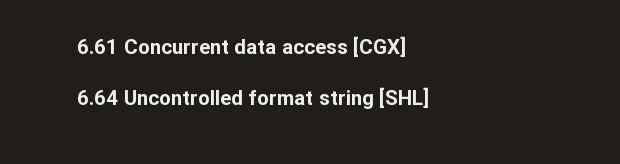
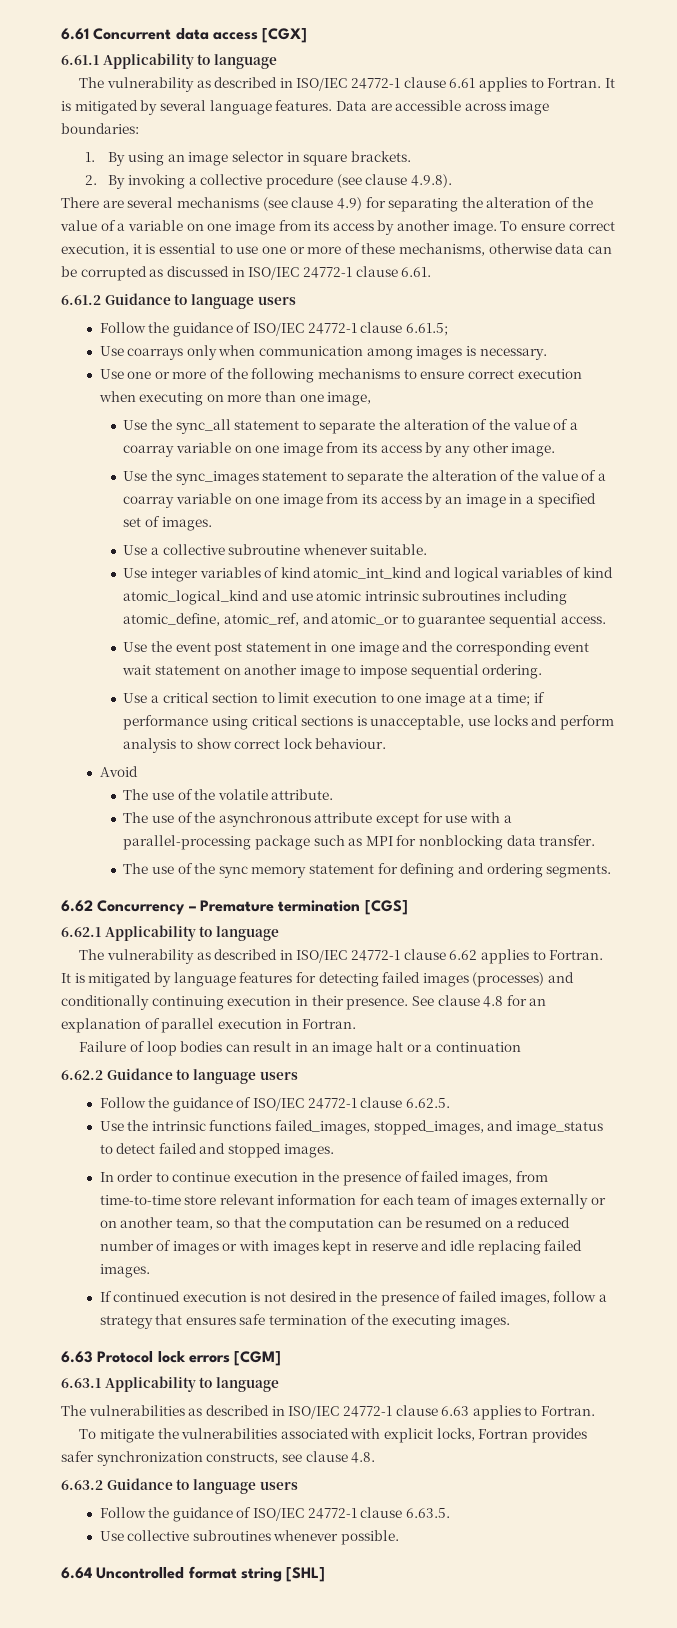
+ 6.61.1 Applicability to language
+ The vulnerability as described in ISO/IEC 24772-1 clause 6.61 applies to Fortran. It is mitigated by several language features. Data are accessible across image boundaries:
+ 1. By using an image selector in square brackets.
+ 2. By invoking a collective procedure (see clause 4.9.8).
+ There are several mechanisms (see clause 4.9) for separating the alteration of the value of a variable on one image from its access by another image. To ensure correct execution, it is essential to use one or more of these mechanisms, otherwise data can be corrupted as discussed in ISO/IEC 24772-1 clause 6.61.
+ 6.61.2 Guidance to language users
+ Follow the guidance of ISO/IEC 24772-1 clause 6.61.5;
+ Use coarrays only when communication among images is necessary.
+ Use one or more of the following mechanisms to ensure correct execution when executing on more than one image,
+ Use the sync_all statement to separate the alteration of the value of a coarray variable on one image from its access by any other image.
+ Use the sync_images statement to separate the alteration of the value of a coarray variable on one image from its access by an image in a specified set of images.
+ Use a collective subroutine whenever suitable.
+ Use integer variables of kind atomic_int_kind and logical variables of kind atomic_logical_kind and use atomic intrinsic subroutines including atomic_define, atomic_ref, and atomic_or to guarantee sequential access.
+ Use the event post statement in one image and the corresponding event wait statement on another image to impose sequential ordering.
+ Use a critical section to limit execution to one image at a time; if performance using critical sections is unacceptable, use locks and perform analysis to show correct lock behaviour.
+ Avoid
+ The use of the volatile attribute.
+ The use of the asynchronous attribute except for use with a parallel-processing package such as MPI for nonblocking data transfer.
+ The use of the sync memory statement for defining and ordering segments.
+ 6.62 Concurrency – Premature termination [CGS]
+ 6.62.1 Applicability to language
+ The vulnerability as described in ISO/IEC 24772-1 clause 6.62 applies to Fortran. It is mitigated by language features for detecting failed images (processes) and conditionally continuing execution in their presence. See clause 4.8 for an explanation of parallel execution in Fortran.
+ Failure of loop bodies can result in an image halt or a continuation
+ 6.62.2 Guidance to language users
+ Follow the guidance of ISO/IEC 24772-1 clause 6.62.5.
+ Use the intrinsic functions failed_images, stopped_images, and image_status to detect failed and stopped images.
+ In order to continue execution in the presence of failed images, from time-to-time store relevant information for each team of images externally or on another team, so that the computation can be resumed on a reduced number of images or with images kept in reserve and idle replacing failed images.
+ If continued execution is not desired in the presence of failed images, follow a strategy that ensures safe termination of the executing images.
+ 6.63 Protocol lock errors [CGM]
+ 6.63.1 Applicability to language
+ The vulnerabilities as described in ISO/IEC 24772-1 clause 6.63 applies to Fortran.
+ To mitigate the vulnerabilities associated with explicit locks, Fortran provides safer synchronization constructs, see clause 4.8.
+ 6.63.2 Guidance to language users
+ Follow the guidance of ISO/IEC 24772-1 clause 6.63.5.
+ Use collective subroutines whenever possible.

